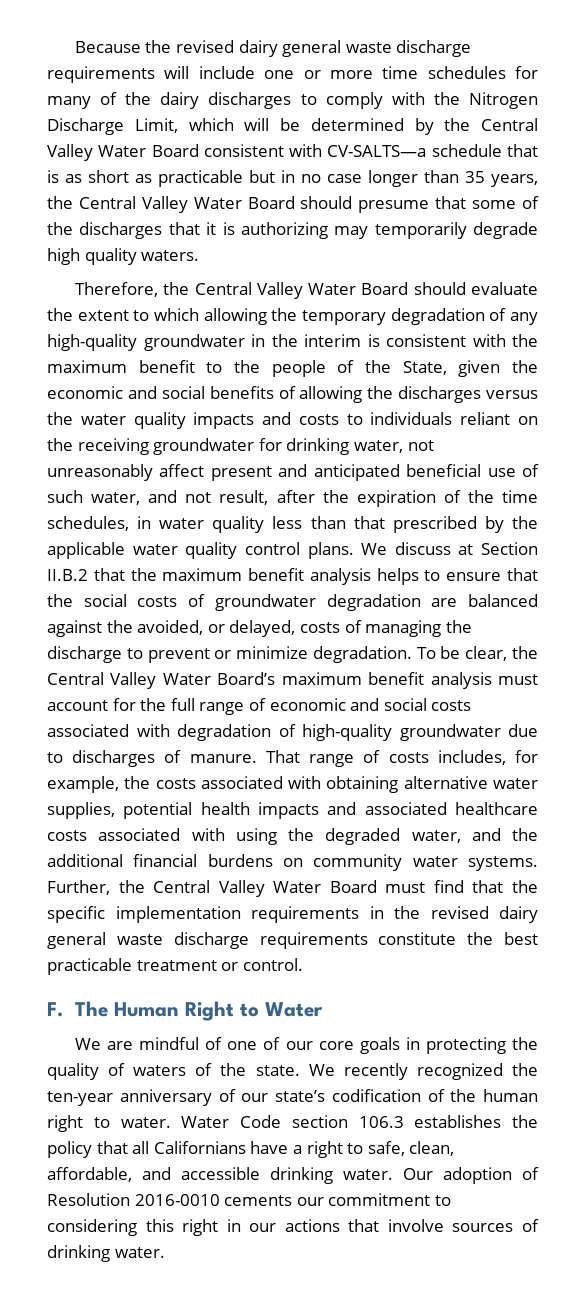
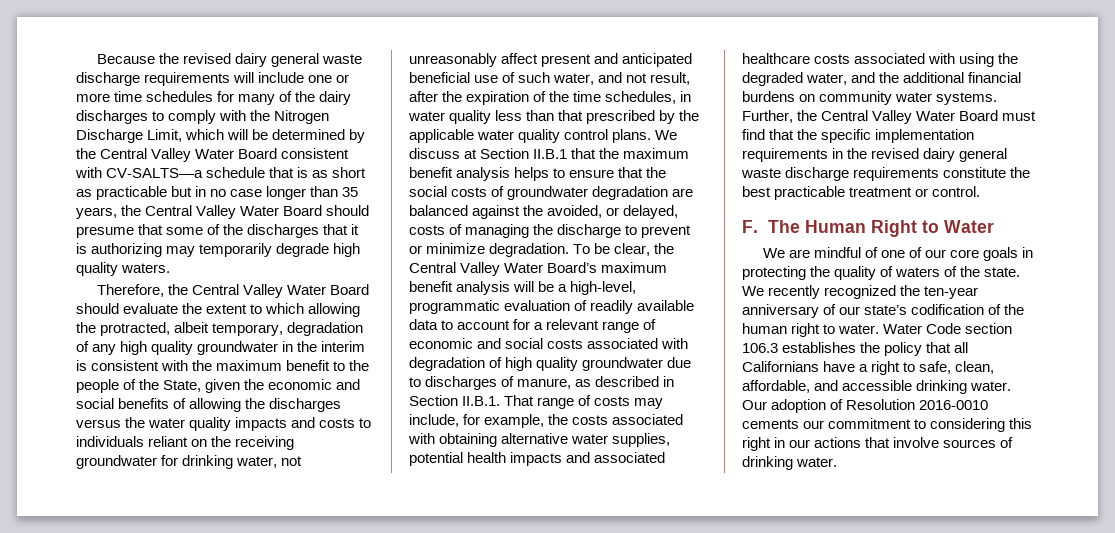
- Therefore, the Central Valley Water Board should evaluate the extent to which allowing the temporary degradation of any high-quality groundwater in the interim is consistent with the maximum benefit to the people of the State, given the economic and social benefits of allowing the discharges versus the water quality impacts and costs to individuals reliant on the receiving groundwater for drinking water, not unreasonably affect present and anticipated beneficial use of such water, and not result, after the expiration of the time schedules, in water quality less than that prescribed by the applicable water quality control plans.
+ Therefore, the Central Valley Water Board should evaluate the extent to which allowing the protracted, albeit temporary, degradation of any high quality groundwater in the interim is consistent with the maximum benefit to the people of the State, given the economic and social benefits of allowing the discharges versus the water quality impacts and costs to individuals reliant on the receiving groundwater for drinking water, not unreasonably affect present and anticipated beneficial use of such water, and not result, after the expiration of the time schedules, in water quality less than that prescribed by the applicable water quality control plans.
- We discuss at Section II.B.2 that the maximum benefit analysis helps to ensure that the social costs of groundwater degradation are balanced against the avoided, or delayed, costs of managing the discharge to prevent or minimize degradation.
+ We discuss at Section II.B.1 that the maximum benefit analysis helps to ensure that the social costs of groundwater degradation are balanced against the avoided, or delayed, costs of managing the discharge to prevent or minimize degradation.
- To be clear, the Central Valley Water Board’s maximum benefit analysis must account for the full range of economic and social costs associated with degradation of high-quality groundwater due to discharges of manure. That range of costs includes, for example, the costs associated with obtaining alternative water supplies, potential health impacts and associated healthcare costs associated with using the degraded water, and the additional financial burdens on community water systems.
+ To be clear, the Central Valley Water Board’s maximum benefit analysis will be a high-level, programmatic evaluation of readily available data to account for a relevant range of economic and social costs associated with degradation of high quality groundwater due to discharges of manure, as described in Section II.B.1. That range of costs may include, for example, the costs associated with obtaining alternative water supplies, potential health impacts and associated healthcare costs associated with using the degraded water, and the additional financial burdens on community water systems.

